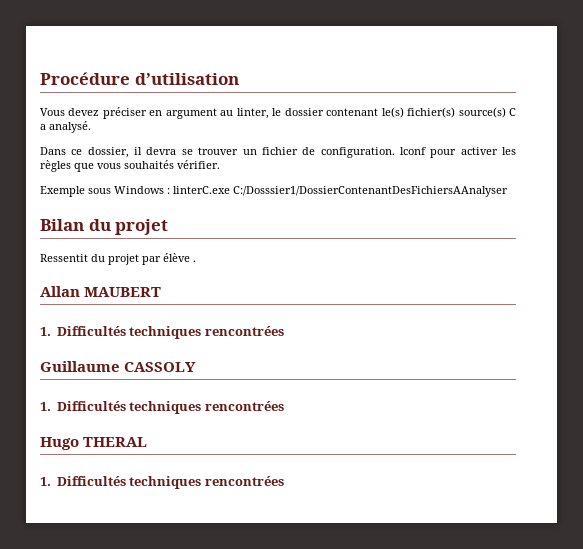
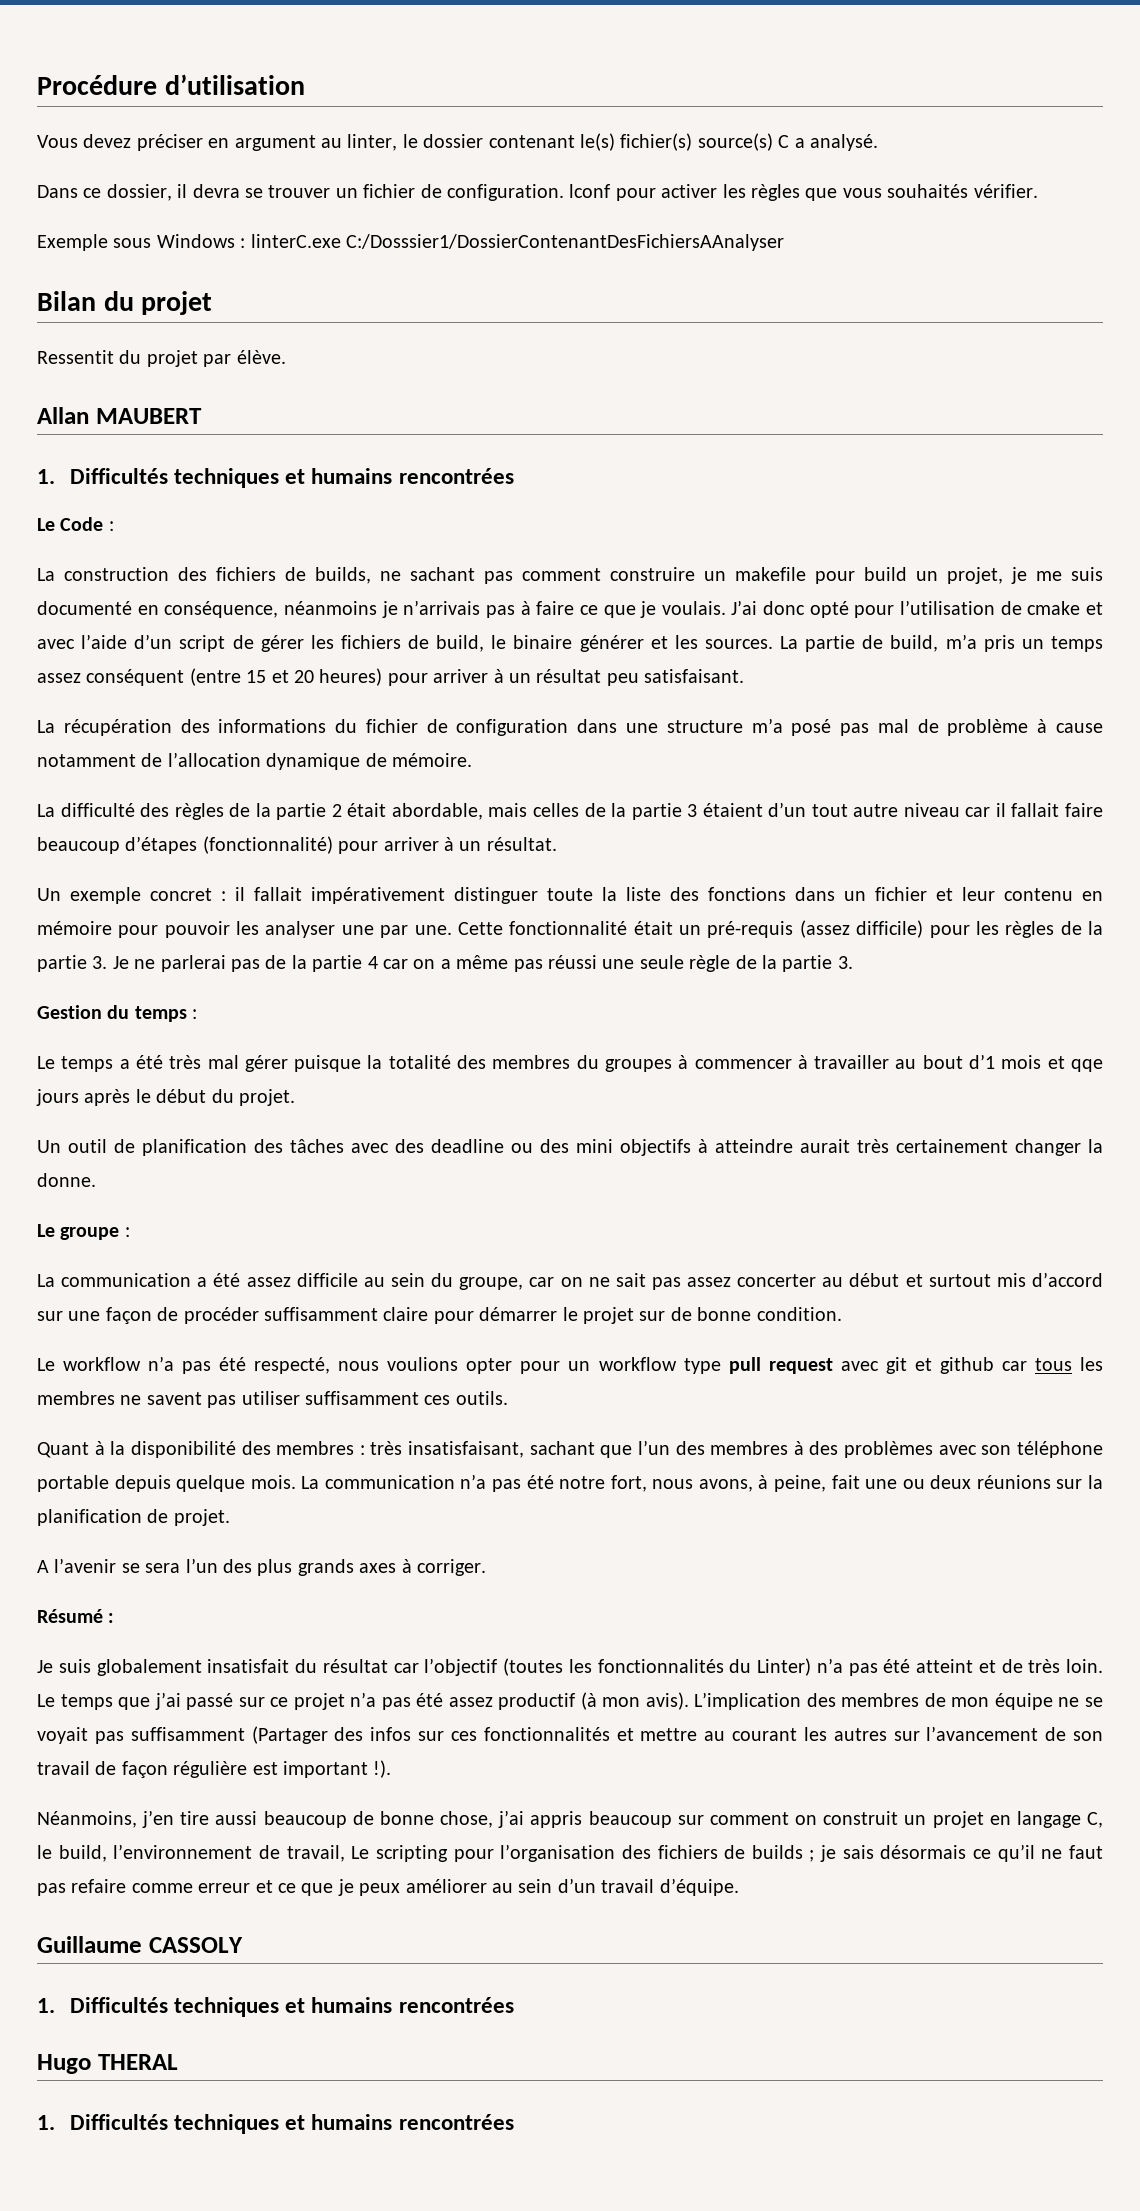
- Ressentit du projet par élève .
+ Ressentit du projet par élève.
  Allan MAUBERT
- 1. Difficultés techniques rencontrées
+ 1. Difficultés techniques et humains rencontrées
+ Le Code :
+ La construction des fichiers de builds, ne sachant pas comment construire un makefile pour build un projet, je me suis documenté en conséquence, néanmoins je n’arrivais pas à faire ce que je voulais. J’ai donc opté pour l’utilisation de cmake et avec l’aide d’un script de gérer les fichiers de build, le binaire générer et les sources. La partie de build, m’a pris un temps assez conséquent (entre 15 et 20 heures) pour arriver à un résultat peu satisfaisant.
+ La récupération des informations du fichier de configuration dans une structure m’a posé pas mal de problème à cause notamment de l’allocation dynamique de mémoire.
+ La difficulté des règles de la partie 2 était abordable, mais celles de la partie 3 étaient d’un tout autre niveau car il fallait faire beaucoup d’étapes (fonctionnalité) pour arriver à un résultat.
+ Un exemple concret : il fallait impérativement distinguer toute la liste des fonctions dans un fichier et leur contenu en mémoire pour pouvoir les analyser une par une. Cette fonctionnalité était un pré-requis (assez difficile) pour les règles de la partie 3. Je ne parlerai pas de la partie 4 car on a même pas réussi une seule règle de la partie 3.
+ Gestion du temps :
+ Le temps a été très mal gérer puisque la totalité des membres du groupes à commencer à travailler au bout d’1 mois et qqe jours après le début du projet.
+ Un outil de planification des tâches avec des deadline ou des mini objectifs à atteindre aurait très certainement changer la donne.
+ Le groupe :
+ La communication a été assez difficile au sein du groupe, car on ne sait pas assez concerter au début et surtout mis d’accord sur une façon de procéder suffisamment claire pour démarrer le projet sur de bonne condition.
+ Le workflow n’a pas été respecté, nous voulions opter pour un workflow type pull request avec git et github car tous les membres ne savent pas utiliser suffisamment ces outils.
+ Quant à la disponibilité des membres : très insatisfaisant, sachant que l’un des membres à des problèmes avec son téléphone portable depuis quelque mois. La communication n’a pas été notre fort, nous avons, à peine, fait une ou deux réunions sur la planification de projet.
+ A l’avenir se sera l’un des plus grands axes à corriger.
+ Résumé :
+ Je suis globalement insatisfait du résultat car l’objectif (toutes les fonctionnalités du Linter) n’a pas été atteint et de très loin. Le temps que j’ai passé sur ce projet n’a pas été assez productif (à mon avis). L’implication des membres de mon équipe ne se voyait pas suffisamment (Partager des infos sur ces fonctionnalités et mettre au courant les autres sur l’avancement de son travail de façon régulière est important !).
+ Néanmoins, j’en tire aussi beaucoup de bonne chose, j’ai appris beaucoup sur comment on construit un projet en langage C, le build, l’environnement de travail, Le scripting pour l’organisation des fichiers de builds ; je sais désormais ce qu’il ne faut pas refaire comme erreur et ce que je peux améliorer au sein d’un travail d’équipe.
  Guillaume CASSOLY
- 1. Difficultés techniques rencontrées
+ 1. Difficultés techniques et humains rencontrées
  Hugo THERAL
- 1. Difficultés techniques rencontrées
+ 1. Difficultés techniques et humains rencontrées

